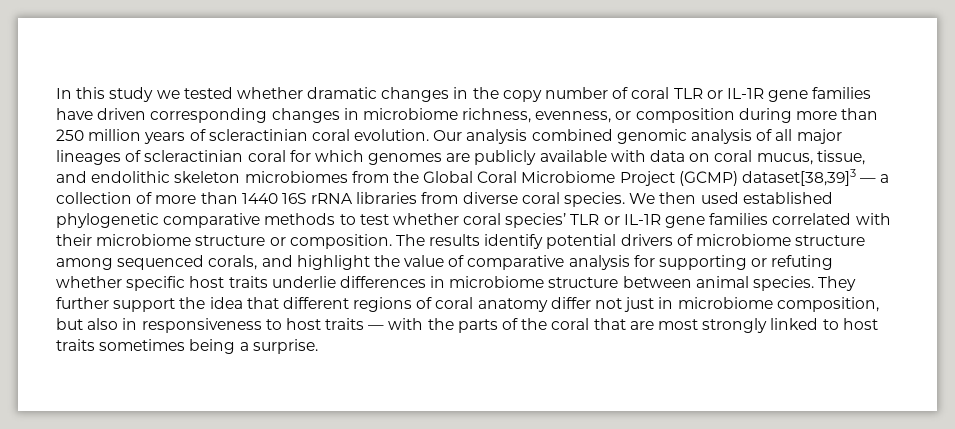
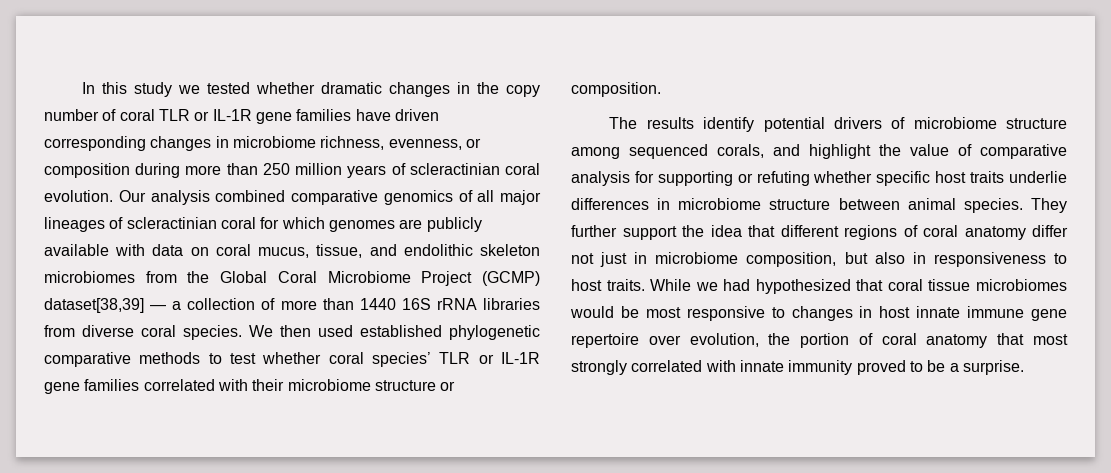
- Our analysis combined genomic analysis of all major lineages of scleractinian coral for which genomes are publicly available with data on coral mucus, tissue, and endolithic skeleton microbiomes from the Global Coral Microbiome Project (GCMP) dataset[38,39]3 — a collection of more than 1440 16S rRNA libraries from diverse coral species.
+ Our analysis combined comparative genomics of all major lineages of scleractinian coral for which genomes are publicly available with data on coral mucus, tissue, and endolithic skeleton microbiomes from the Global Coral Microbiome Project (GCMP) dataset[38,39] — a collection of more than 1440 16S rRNA libraries from diverse coral species.
- We then used established phylogenetic comparative methods to test whether coral species’ TLR or IL-1R gene families correlated with their microbiome structure or composition. The results identify potential drivers of microbiome structure among sequenced corals, and highlight the value of comparative analysis for supporting or refuting whether specific host traits underlie differences in microbiome structure between animal species.
+ We then used established phylogenetic comparative methods to test whether coral species’ TLR or IL-1R gene families correlated with their microbiome structure or composition.
+ The results identify potential drivers of microbiome structure among sequenced corals, and highlight the value of comparative analysis for supporting or refuting whether specific host traits underlie differences in microbiome structure between animal species.
- They further support the idea that different regions of coral anatomy differ not just in microbiome composition, but also in responsiveness to host traits — with the parts of the coral that are most strongly linked to host traits sometimes being a surprise.
+ They further support the idea that different regions of coral anatomy differ not just in microbiome composition, but also in responsiveness to host traits. While we had hypothesized that coral tissue microbiomes would be most responsive to changes in host innate immune gene repertoire over evolution, the portion of coral anatomy that most strongly correlated with innate immunity proved to be a surprise.

